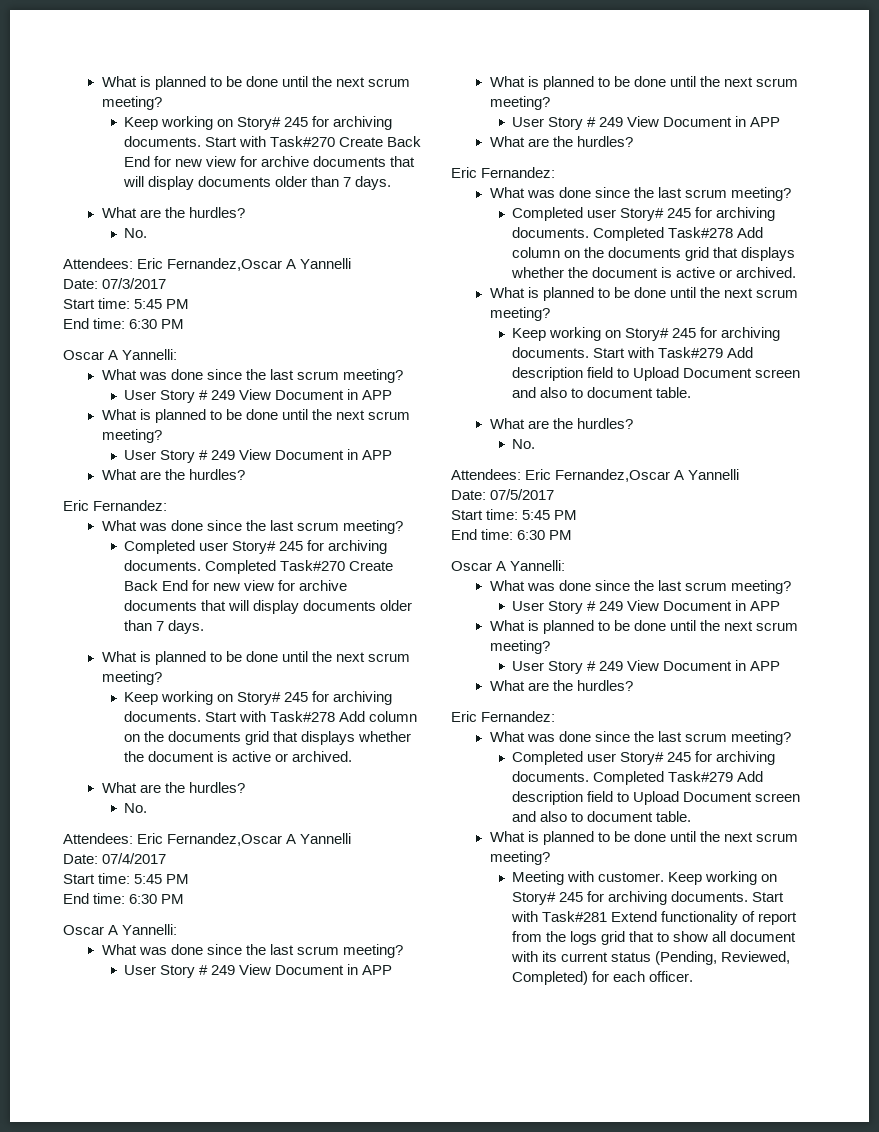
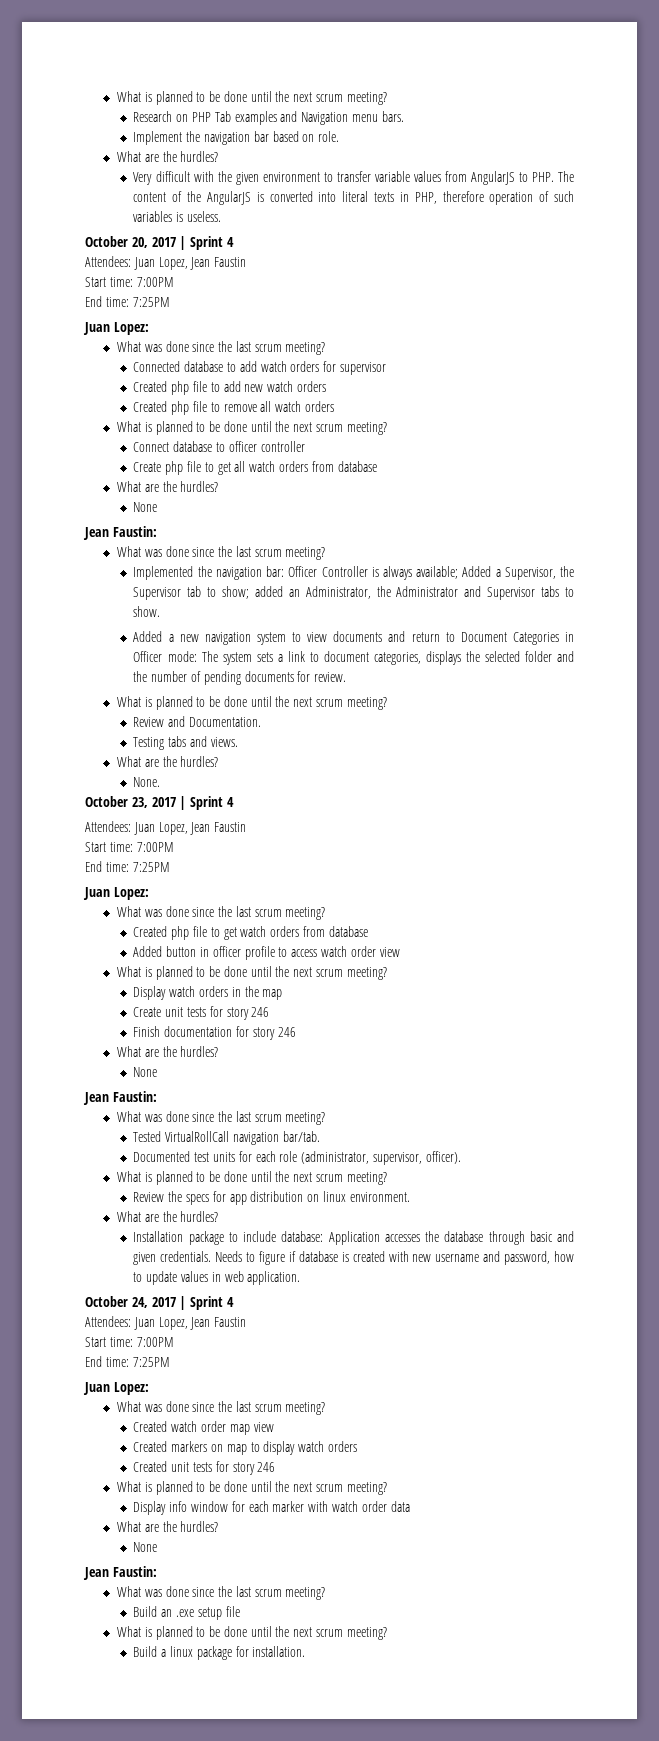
- Keep working on Story# 245 for archiving documents. Start with Task#270 Create Back End for new view for archive documents that will display documents older than 7 days.
+ Research on PHP Tab examples and Navigation menu bars.
+ Implement the navigation bar based on role.
  What are the hurdles?
- No.
- Attendees: Eric Fernandez,Oscar A Yannelli
- Date: 07/3/2017
- Start time: 5:45 PM
- End time: 6:30 PM
- Oscar A Yannelli:
+ Very difficult with the given environment to transfer variable values from AngularJS to PHP. The content of the AngularJS is converted into literal texts in PHP, therefore operation of such variables is useless.
+ October 20, 2017 | Sprint 4
+ Attendees: Juan Lopez, Jean Faustin
+ Start time: 7:00PM
+ End time: 7:25PM
+ Juan Lopez:
  What was done since the last scrum meeting?
- User Story # 249 View Document in APP
+ Connected database to add watch orders for supervisor
+ Created php file to add new watch orders
+ Created php file to remove all watch orders
  What is planned to be done until the next scrum meeting?
- User Story # 249 View Document in APP
+ Connect database to officer controller
+ Create php file to get all watch orders from database
  What are the hurdles?
- Eric Fernandez:
+ None
+ Jean Faustin:
  What was done since the last scrum meeting?
- Completed user Story# 245 for archiving documents. Completed Task#270 Create Back End for new view for archive documents that will display documents older than 7 days.
+ Implemented the navigation bar: Officer Controller is always available; Added a Supervisor, the Supervisor tab to show; added an Administrator, the Administrator and Supervisor tabs to show.
+ Added a new navigation system to view documents and return to Document Categories in Officer mode: The system sets a link to document categories, displays the selected folder and the number of pending documents for review.
- Keep working on Story# 245 for archiving documents. Start with Task#278 Add column on the documents grid that displays whether the document is active or archived.
+ Review and Documentation.
+ Testing tabs and views.
  What are the hurdles?
- No.
- Attendees: Eric Fernandez,Oscar A Yannelli
- Date: 07/4/2017
- Start time: 5:45 PM
- End time: 6:30 PM
- Oscar A Yannelli:
+ None.
+ October 23, 2017 | Sprint 4
+ Attendees: Juan Lopez, Jean Faustin
+ Start time: 7:00PM
+ End time: 7:25PM
+ Juan Lopez:
  What was done since the last scrum meeting?
- User Story # 249 View Document in APP
+ Created php file to get watch orders from database
+ Added button in officer profile to access watch order view
  What is planned to be done until the next scrum meeting?
- User Story # 249 View Document in APP
+ Display watch orders in the map
+ Create unit tests for story 246
+ Finish documentation for story 246
  What are the hurdles?
- Eric Fernandez:
+ None
+ Jean Faustin:
  What was done since the last scrum meeting?
- Completed user Story# 245 for archiving documents. Completed Task#278 Add column on the documents grid that displays whether the document is active or archived.
+ Tested VirtualRollCall navigation bar/tab.
+ Documented test units for each role (administrator, supervisor, officer).
- Keep working on Story# 245 for archiving documents. Start with Task#279 Add description field to Upload Document screen and also to document table.
+ Review the specs for app distribution on linux environment.
  What are the hurdles?
- No.
- Attendees: Eric Fernandez,Oscar A Yannelli
- Date: 07/5/2017
- Start time: 5:45 PM
- End time: 6:30 PM
- Oscar A Yannelli:
+ Installation package to include database: Application accesses the database through basic and given credentials. Needs to figure if database is created with new username and password, how to update values in web application.
+ October 24, 2017 | Sprint 4
+ Attendees: Juan Lopez, Jean Faustin
+ Start time: 7:00PM
+ End time: 7:25PM
+ Juan Lopez:
  What was done since the last scrum meeting?
- User Story # 249 View Document in APP
+ Created watch order map view
+ Created markers on map to display watch orders
+ Created unit tests for story 246
  What is planned to be done until the next scrum meeting?
- User Story # 249 View Document in APP
+ Display info window for each marker with watch order data
  What are the hurdles?
- Eric Fernandez:
+ None
+ Jean Faustin:
  What was done since the last scrum meeting?
- Completed user Story# 245 for archiving documents. Completed Task#279 Add description field to Upload Document screen and also to document table.
+ Build an .exe setup file
- Meeting with customer. Keep working on Story# 245 for archiving documents. Start with Task#281 Extend functionality of report from the logs grid that to show all document with its current status (Pending, Reviewed, Completed) for each officer.
+ Build a linux package for installation.

